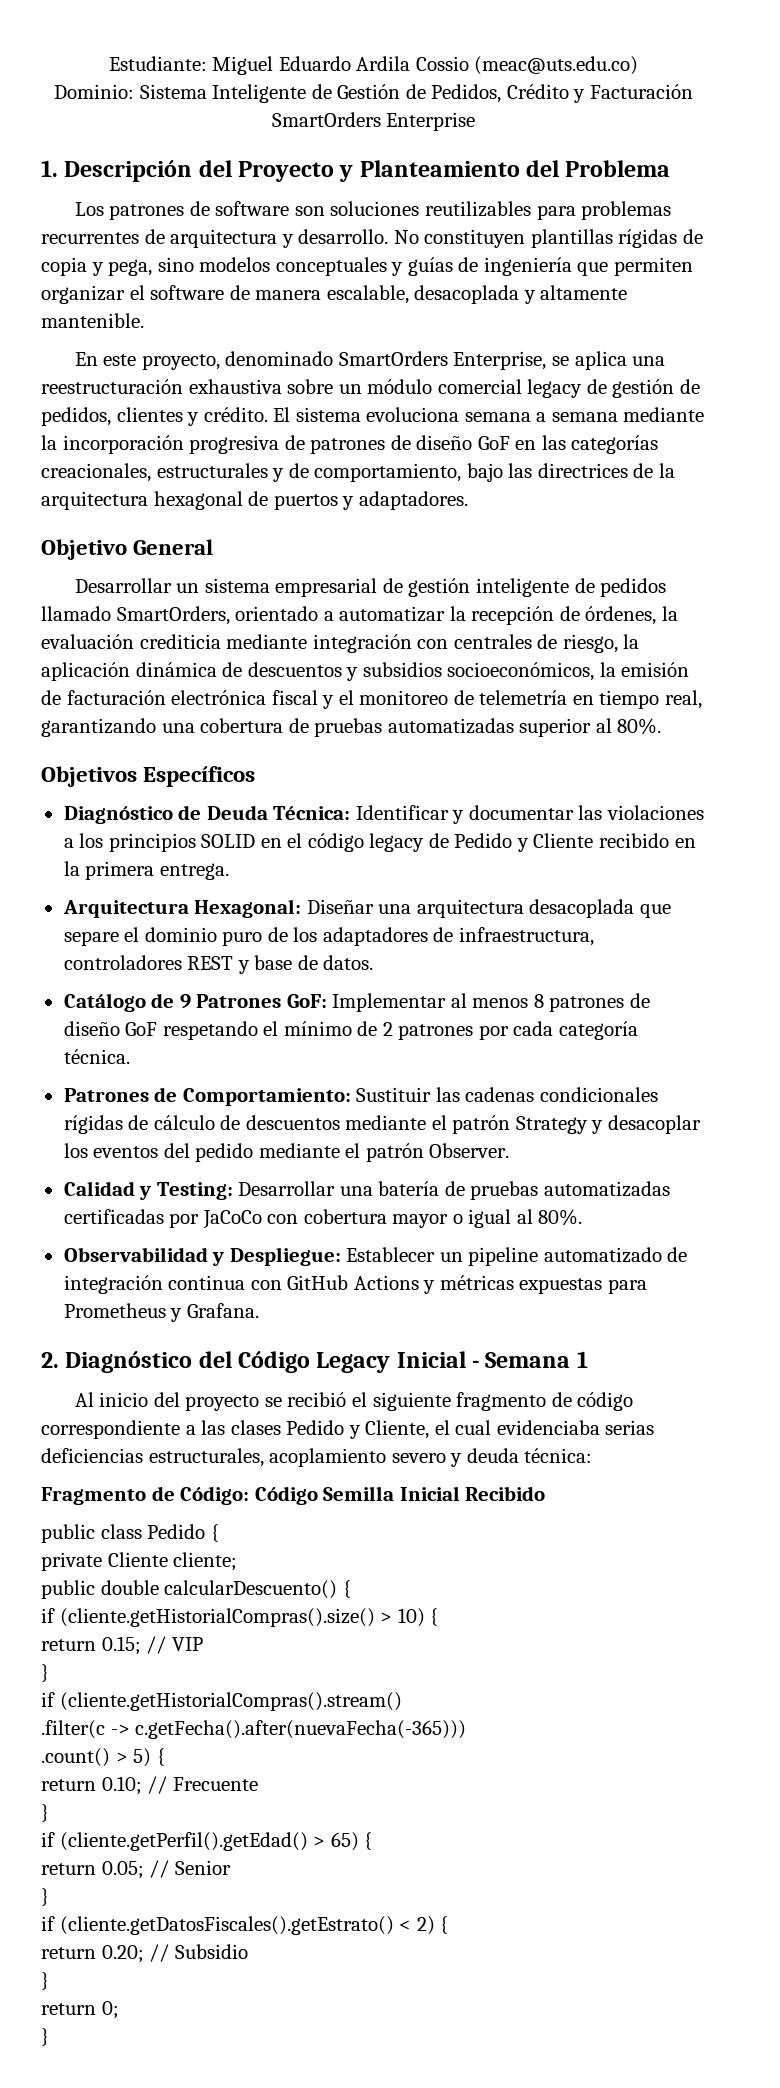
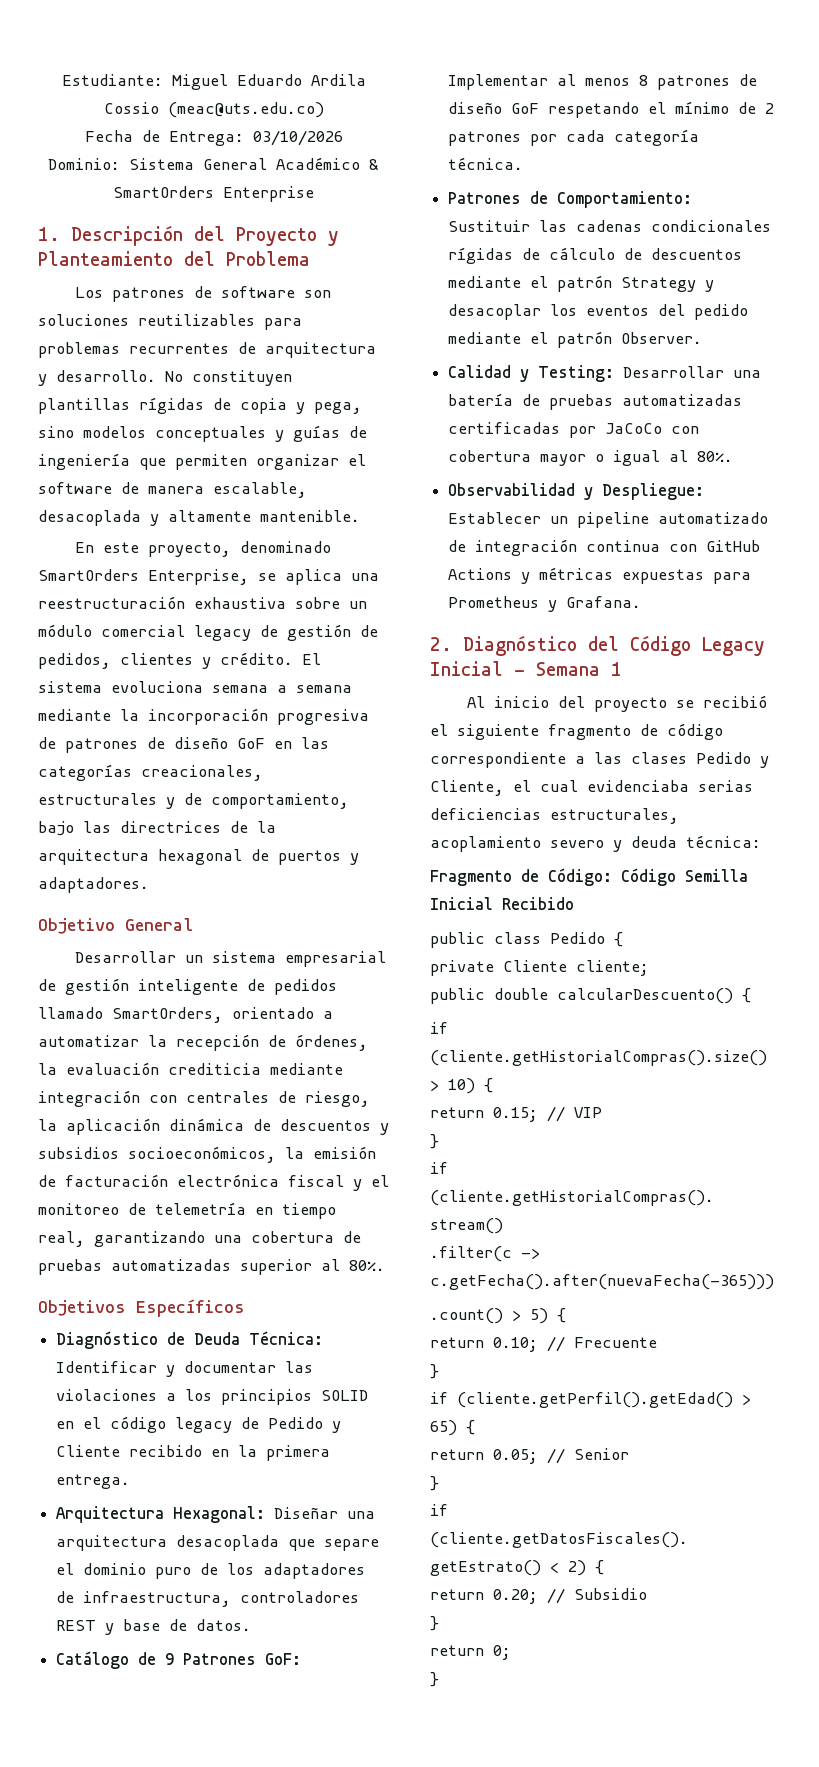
- Dominio: Sistema Inteligente de Gestión de Pedidos, Crédito y Facturación SmartOrders Enterprise
+ Fecha de Entrega: 03/10/2026
+ Dominio: Sistema General Académico & SmartOrders Enterprise

